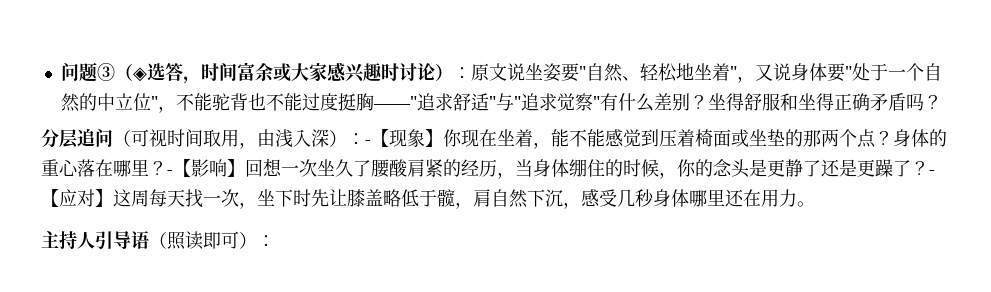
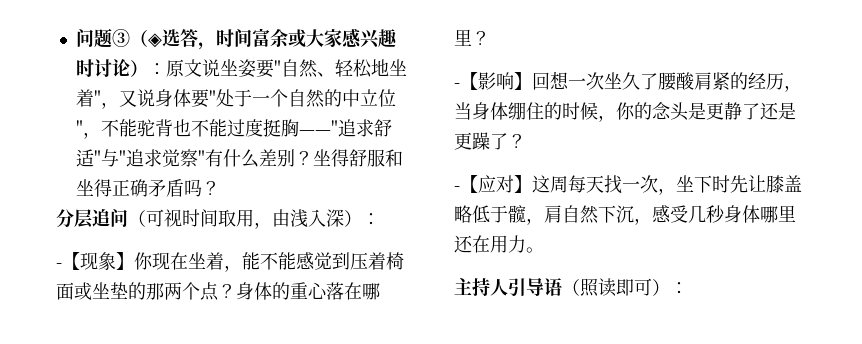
- 分层追问（可视时间取用，由浅入深）：-【现象】你现在坐着，能不能感觉到压着椅面或坐垫的那两个点？
+ 分层追问（可视时间取用，由浅入深）：
+ -【现象】你现在坐着，能不能感觉到压着椅面或坐垫的那两个点？
- 身体的重心落在哪里？-【影响】回想一次坐久了腰酸肩紧的经历，当身体绷住的时候，你的念头是更静了还是更躁了？-【应对】这周每天找一次，坐下时先让膝盖略低于髋，肩自然下沉，感受几秒身体哪里还在用力。
+ 身体的重心落在哪里？
+ -【影响】回想一次坐久了腰酸肩紧的经历，当身体绷住的时候，你的念头是更静了还是更躁了？
+ -【应对】这周每天找一次，坐下时先让膝盖略低于髋，肩自然下沉，感受几秒身体哪里还在用力。

